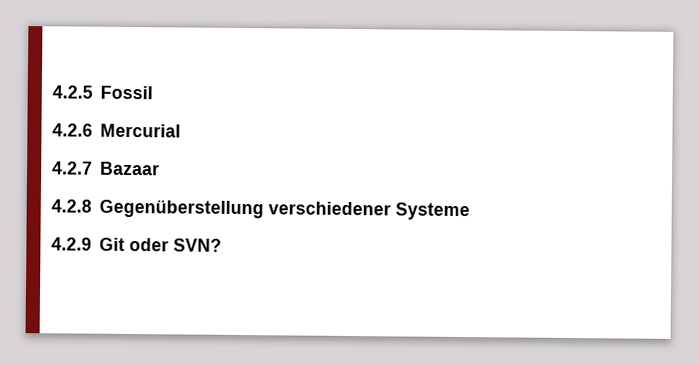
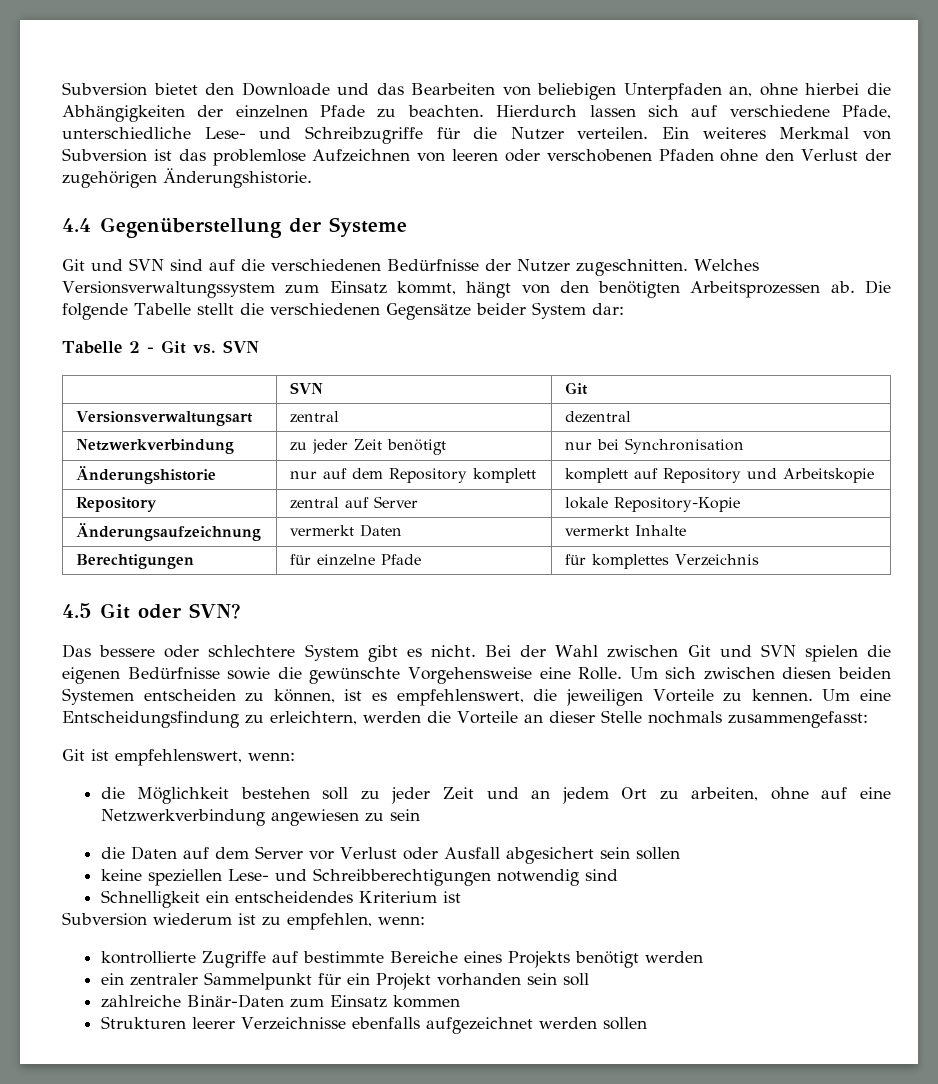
- 4.2.5 Fossil
- 4.2.6 Mercurial
- 4.2.7 Bazaar
- 4.2.8 Gegenüberstellung verschiedener Systeme
- 4.2.9 Git oder SVN?
+ Subversion bietet den Downloade und das Bearbeiten von beliebigen Unterpfaden an, ohne hierbei die Abhängigkeiten der einzelnen Pfade zu beachten. Hierdurch lassen sich auf verschiedene Pfade, unterschiedliche Lese- und Schreibzugriffe für die Nutzer verteilen. Ein weiteres Merkmal von Subversion ist das problemlose Aufzeichnen von leeren oder verschobenen Pfaden ohne den Verlust der zugehörigen Änderungshistorie.
+ 4.4 Gegenüberstellung der Systeme
+ Git und SVN sind auf die verschiedenen Bedürfnisse der Nutzer zugeschnitten. Welches Versionsverwaltungssystem zum Einsatz kommt, hängt von den benötigten Arbeitsprozessen ab. Die folgende Tabelle stellt die verschiedenen Gegensätze beider System dar:
+ Tabelle 2 - Git vs. SVN
+ | SVN | Git
+ Versionsverwaltungsart | zentral | dezentral
+ Netzwerkverbindung | zu jeder Zeit benötigt | nur bei Synchronisation
+ Änderungshistorie | nur auf dem Repository komplett | komplett auf Repository und Arbeitskopie
+ Repository | zentral auf Server | lokale Repository-Kopie
+ Änderungsaufzeichnung | vermerkt Daten | vermerkt Inhalte
+ Berechtigungen | für einzelne Pfade | für komplettes Verzeichnis
+ 4.5 Git oder SVN?
+ Das bessere oder schlechtere System gibt es nicht. Bei der Wahl zwischen Git und SVN spielen die eigenen Bedürfnisse sowie die gewünschte Vorgehensweise eine Rolle. Um sich zwischen diesen beiden Systemen entscheiden zu können, ist es empfehlenswert, die jeweiligen Vorteile zu kennen. Um eine Entscheidungsfindung zu erleichtern, werden die Vorteile an dieser Stelle nochmals zusammengefasst:
+ Git ist empfehlenswert, wenn:
+ die Möglichkeit bestehen soll zu jeder Zeit und an jedem Ort zu arbeiten, ohne auf eine Netzwerkverbindung angewiesen zu sein
+ die Daten auf dem Server vor Verlust oder Ausfall abgesichert sein sollen
+ keine speziellen Lese- und Schreibberechtigungen notwendig sind
+ Schnelligkeit ein entscheidendes Kriterium ist
+ Subversion wiederum ist zu empfehlen, wenn:
+ kontrollierte Zugriffe auf bestimmte Bereiche eines Projekts benötigt werden
+ ein zentraler Sammelpunkt für ein Projekt vorhanden sein soll
+ zahlreiche Binär-Daten zum Einsatz kommen
+ Strukturen leerer Verzeichnisse ebenfalls aufgezeichnet werden sollen

